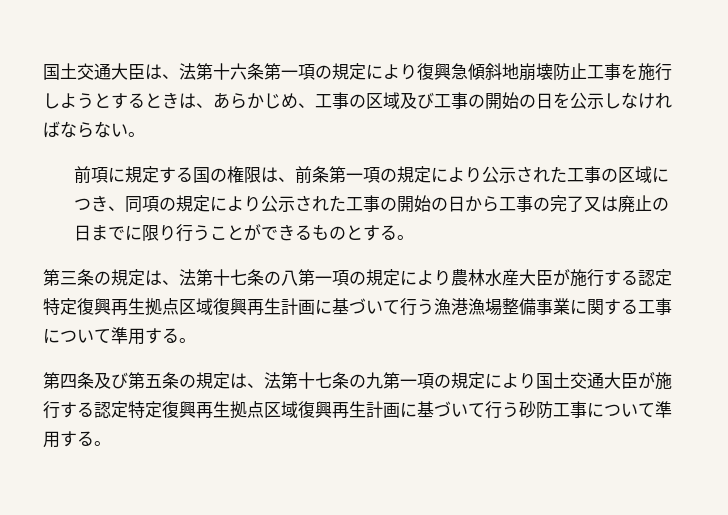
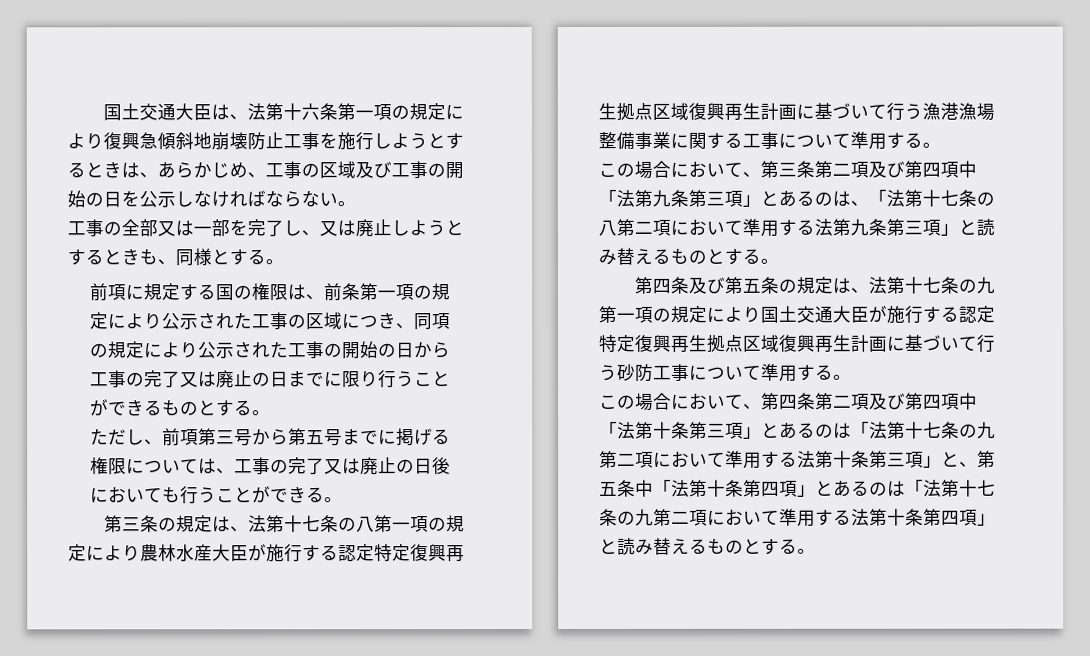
+ 工事の全部又は一部を完了し、又は廃止しようとするときも、同様とする。
+ ただし、前項第三号から第五号までに掲げる権限については、工事の完了又は廃止の日後においても行うことができる。
+ この場合において、第三条第二項及び第四項中「法第九条第三項」とあるのは、「法第十七条の八第二項において準用する法第九条第三項」と読み替えるものとする。
+ この場合において、第四条第二項及び第四項中「法第十条第三項」とあるのは「法第十七条の九第二項において準用する法第十条第三項」と、第五条中「法第十条第四項」とあるのは「法第十七条の九第二項において準用する法第十条第四項」と読み替えるものとする。

